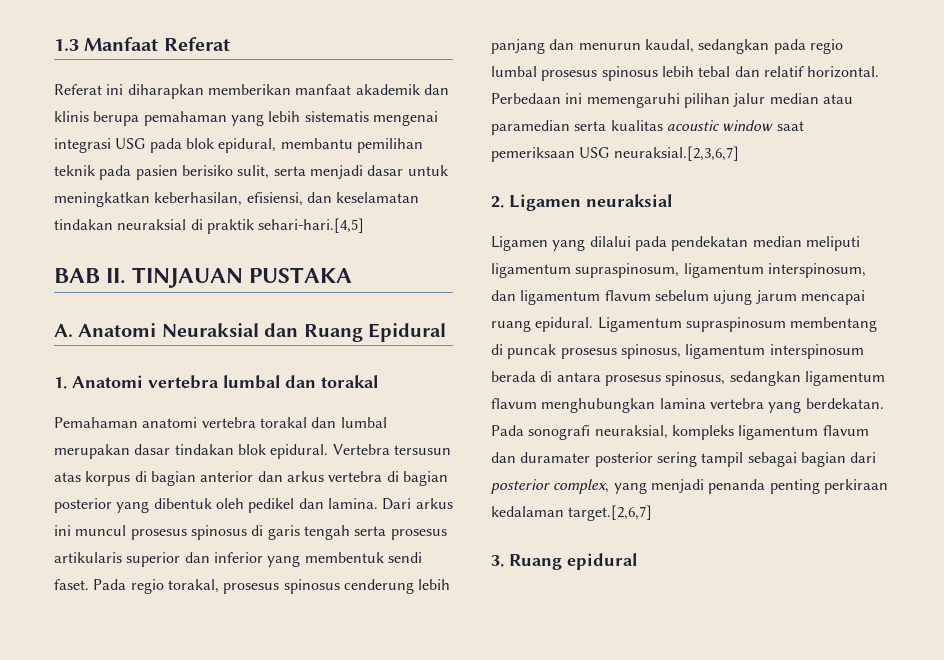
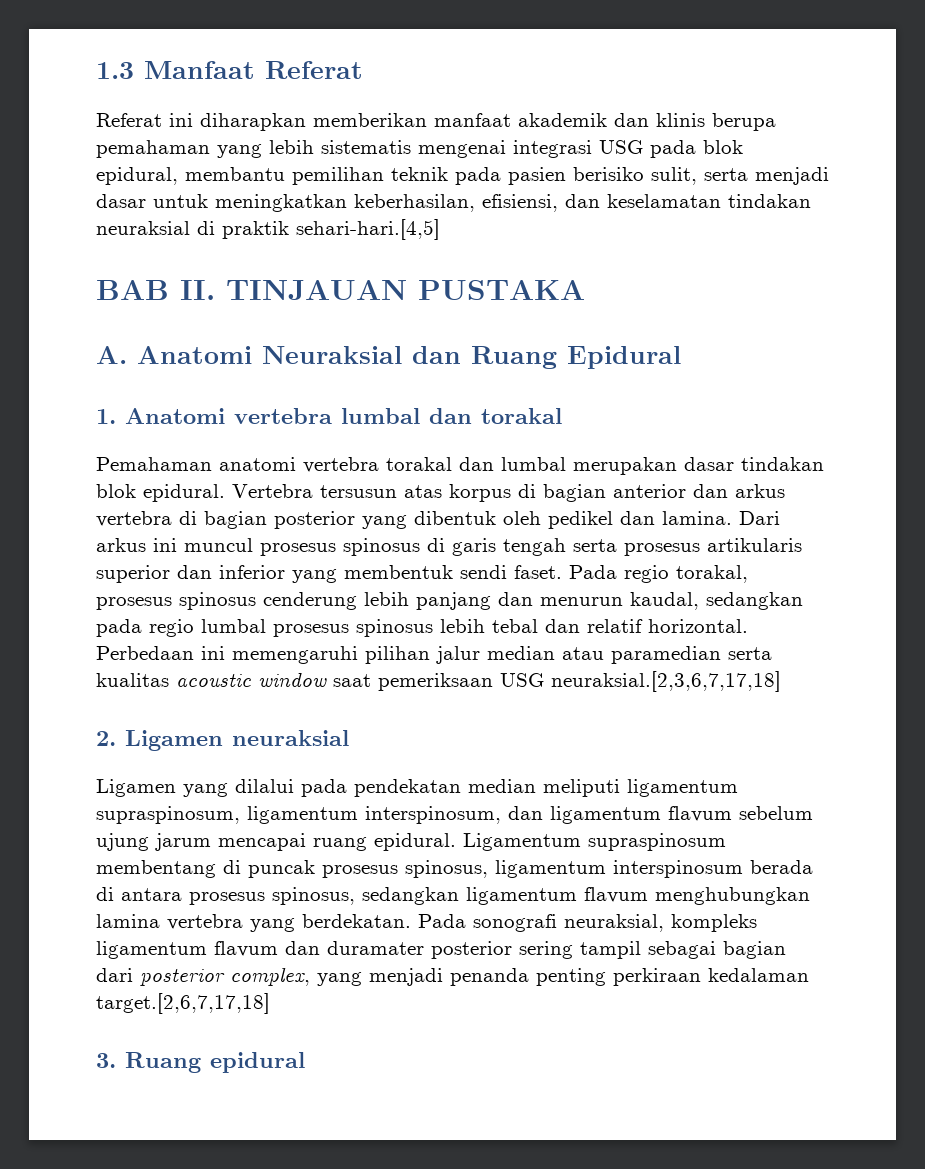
- Perbedaan ini memengaruhi pilihan jalur median atau paramedian serta kualitas acoustic window saat pemeriksaan USG neuraksial.[2,3,6,7]
+ Perbedaan ini memengaruhi pilihan jalur median atau paramedian serta kualitas acoustic window saat pemeriksaan USG neuraksial.[2,3,6,7,17,18]
- Pada sonografi neuraksial, kompleks ligamentum flavum dan duramater posterior sering tampil sebagai bagian dari posterior complex, yang menjadi penanda penting perkiraan kedalaman target.[2,6,7]
+ Pada sonografi neuraksial, kompleks ligamentum flavum dan duramater posterior sering tampil sebagai bagian dari posterior complex, yang menjadi penanda penting perkiraan kedalaman target.[2,6,7,17,18]

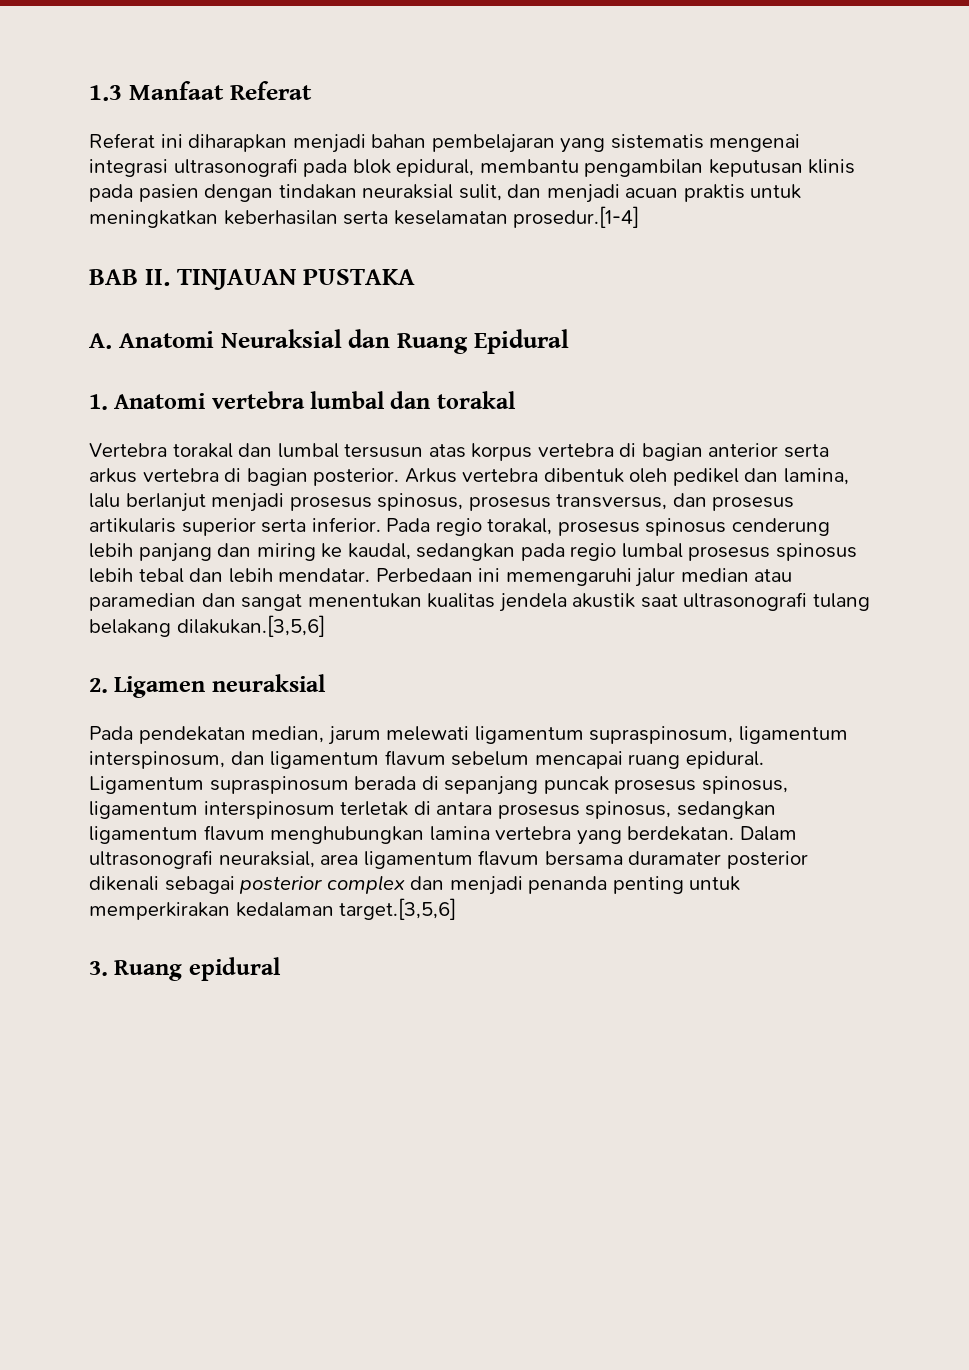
- Referat ini diharapkan memberikan manfaat akademik dan klinis berupa pemahaman yang lebih sistematis mengenai integrasi USG pada blok epidural, membantu pemilihan teknik pada pasien berisiko sulit, serta menjadi dasar untuk meningkatkan keberhasilan, efisiensi, dan keselamatan tindakan neuraksial di praktik sehari-hari.[4,5]
+ Referat ini diharapkan menjadi bahan pembelajaran yang sistematis mengenai integrasi ultrasonografi pada blok epidural, membantu pengambilan keputusan klinis pada pasien dengan tindakan neuraksial sulit, dan menjadi acuan praktis untuk meningkatkan keberhasilan serta keselamatan prosedur.[1-4]
- Pemahaman anatomi vertebra torakal dan lumbal merupakan dasar tindakan blok epidural. Vertebra tersusun atas korpus di bagian anterior dan arkus vertebra di bagian posterior yang dibentuk oleh pedikel dan lamina. Dari arkus ini muncul prosesus spinosus di garis tengah serta prosesus artikularis superior dan inferior yang membentuk sendi faset.
+ Vertebra torakal dan lumbal tersusun atas korpus vertebra di bagian anterior serta arkus vertebra di bagian posterior. Arkus vertebra dibentuk oleh pedikel dan lamina, lalu berlanjut menjadi prosesus spinosus, prosesus transversus, dan prosesus artikularis superior serta inferior.
- Pada regio torakal, prosesus spinosus cenderung lebih panjang dan menurun kaudal, sedangkan pada regio lumbal prosesus spinosus lebih tebal dan relatif horizontal.
+ Pada regio torakal, prosesus spinosus cenderung lebih panjang dan miring ke kaudal, sedangkan pada regio lumbal prosesus spinosus lebih tebal dan lebih mendatar.
- Perbedaan ini memengaruhi pilihan jalur median atau paramedian serta kualitas acoustic window saat pemeriksaan USG neuraksial.[2,3,6,7,17,18]
+ Perbedaan ini memengaruhi jalur median atau paramedian dan sangat menentukan kualitas jendela akustik saat ultrasonografi tulang belakang dilakukan.[3,5,6]
  2. Ligamen neuraksial
- Ligamen yang dilalui pada pendekatan median meliputi ligamentum supraspinosum, ligamentum interspinosum, dan ligamentum flavum sebelum ujung jarum mencapai ruang epidural.
+ Pada pendekatan median, jarum melewati ligamentum supraspinosum, ligamentum interspinosum, dan ligamentum flavum sebelum mencapai ruang epidural.
- Ligamentum supraspinosum membentang di puncak prosesus spinosus, ligamentum interspinosum berada di antara prosesus spinosus, sedangkan ligamentum flavum menghubungkan lamina vertebra yang berdekatan.
+ Ligamentum supraspinosum berada di sepanjang puncak prosesus spinosus, ligamentum interspinosum terletak di antara prosesus spinosus, sedangkan ligamentum flavum menghubungkan lamina vertebra yang berdekatan.
- Pada sonografi neuraksial, kompleks ligamentum flavum dan duramater posterior sering tampil sebagai bagian dari posterior complex, yang menjadi penanda penting perkiraan kedalaman target.[2,6,7,17,18]
+ Dalam ultrasonografi neuraksial, area ligamentum flavum bersama duramater posterior dikenali sebagai posterior complex dan menjadi penanda penting untuk memperkirakan kedalaman target.[3,5,6]

